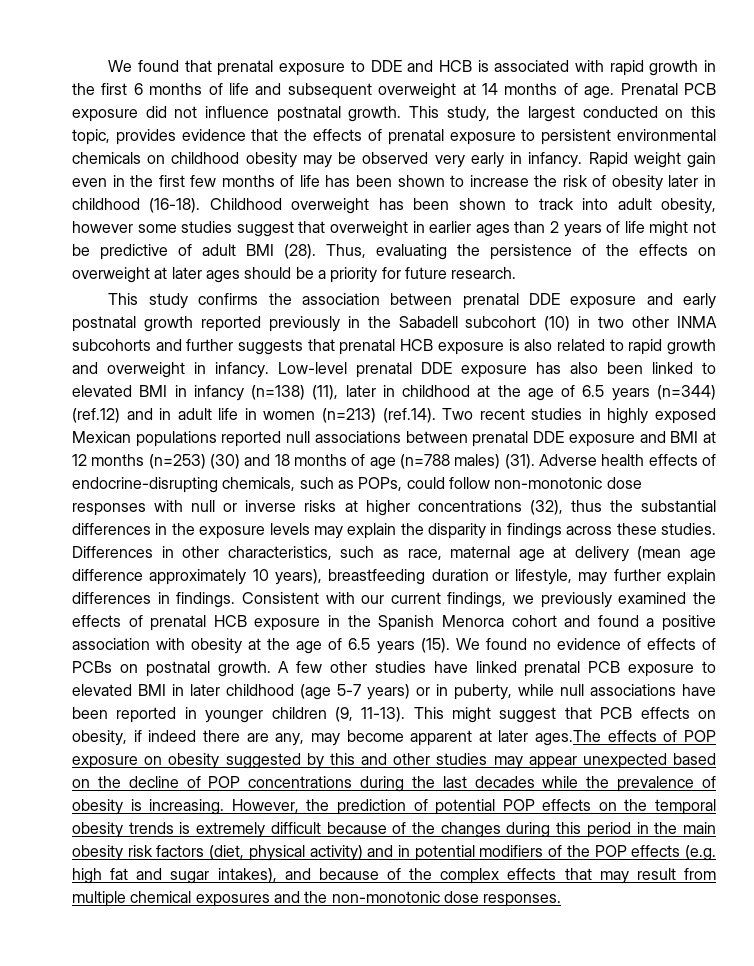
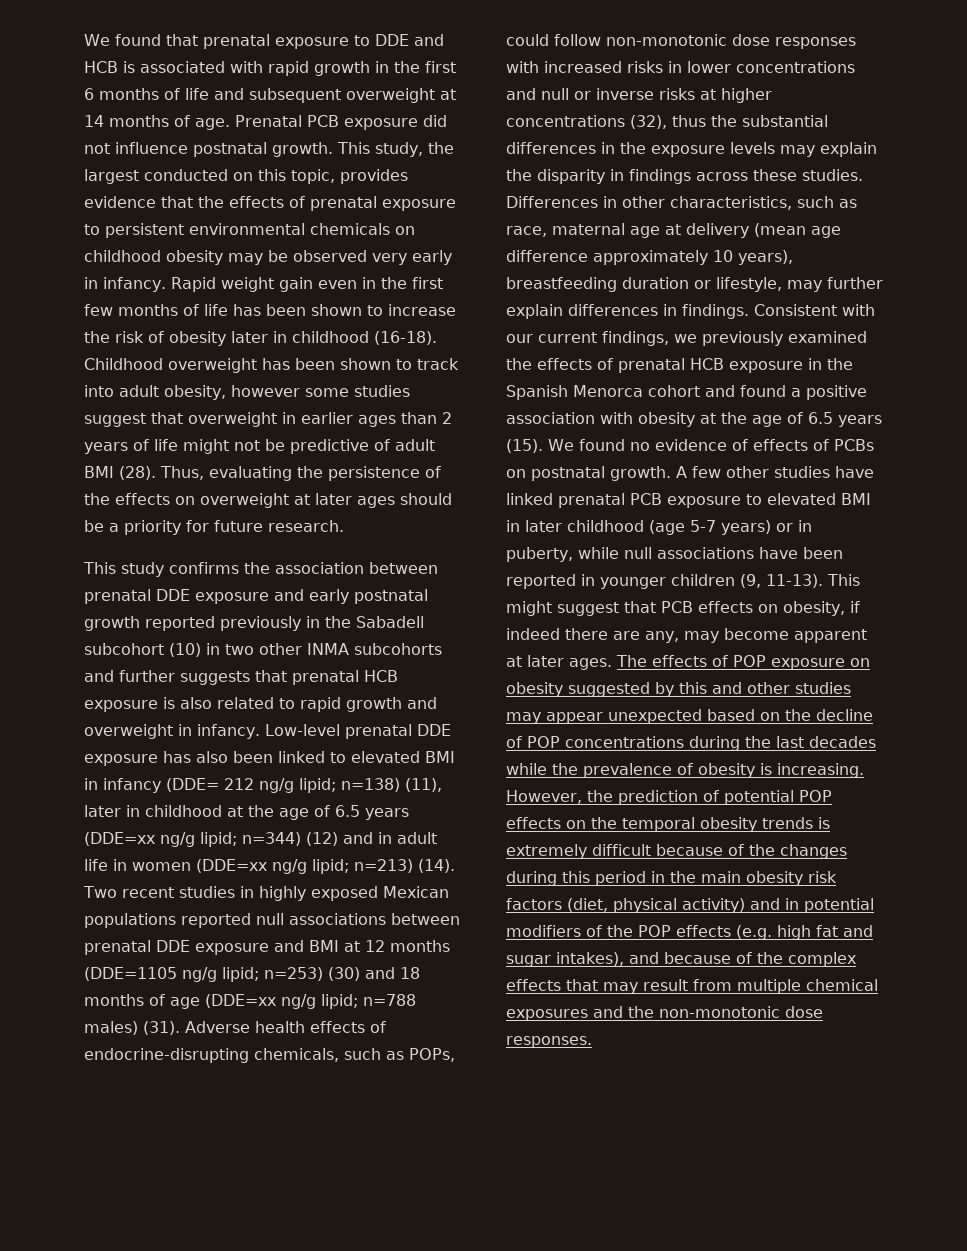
- Low-level prenatal DDE exposure has also been linked to elevated BMI in infancy (n=138) (11), later in childhood at the age of 6.5 years (n=344) (ref.12) and in adult life in women (n=213) (ref.14). Two recent studies in highly exposed Mexican populations reported null associations between prenatal DDE exposure and BMI at 12 months (n=253) (30) and 18 months of age (n=788 males) (31).
+ Low-level prenatal DDE exposure has also been linked to elevated BMI in infancy (DDE= 212 ng/g lipid; n=138) (11), later in childhood at the age of 6.5 years (DDE=xx ng/g lipid; n=344) (12) and in adult life in women (DDE=xx ng/g lipid; n=213) (14). Two recent studies in highly exposed Mexican populations reported null associations between prenatal DDE exposure and BMI at 12 months (DDE=1105 ng/g lipid; n=253) (30) and 18 months of age (DDE=xx ng/g lipid; n=788 males) (31).
- Adverse health effects of endocrine-disrupting chemicals, such as POPs, could follow non-monotonic dose responses with null or inverse risks at higher concentrations (32), thus the substantial differences in the exposure levels may explain the disparity in findings across these studies.
+ Adverse health effects of endocrine-disrupting chemicals, such as POPs, could follow non-monotonic dose responses with increased risks in lower concentrations and null or inverse risks at higher concentrations (32), thus the substantial differences in the exposure levels may explain the disparity in findings across these studies.
- This might suggest that PCB effects on obesity, if indeed there are any, may become apparent at later ages.The effects of POP exposure on obesity suggested by this and other studies may appear unexpected based on the decline of POP concentrations during the last decades while the prevalence of obesity is increasing.
+ This might suggest that PCB effects on obesity, if indeed there are any, may become apparent at later ages. The effects of POP exposure on obesity suggested by this and other studies may appear unexpected based on the decline of POP concentrations during the last decades while the prevalence of obesity is increasing.

